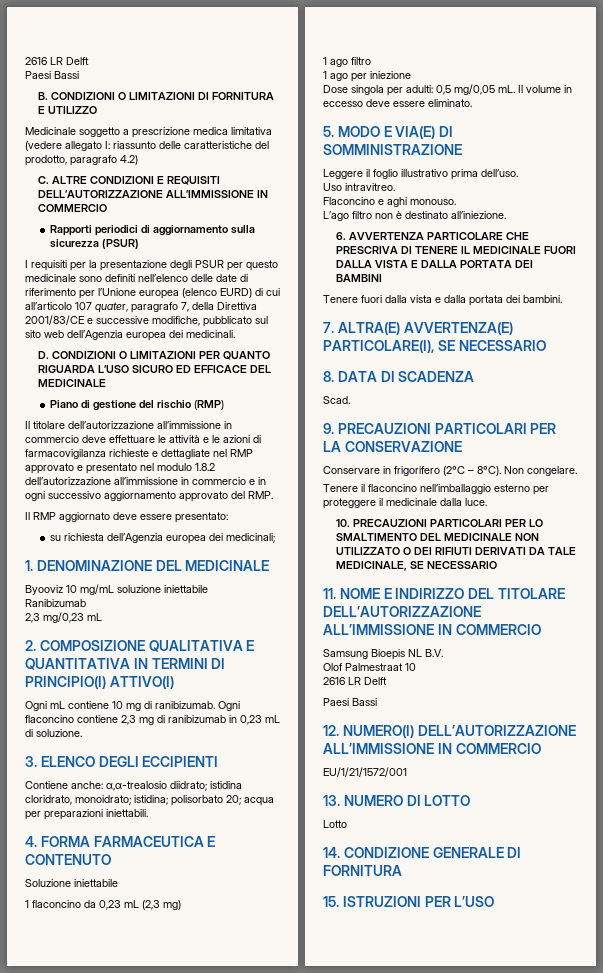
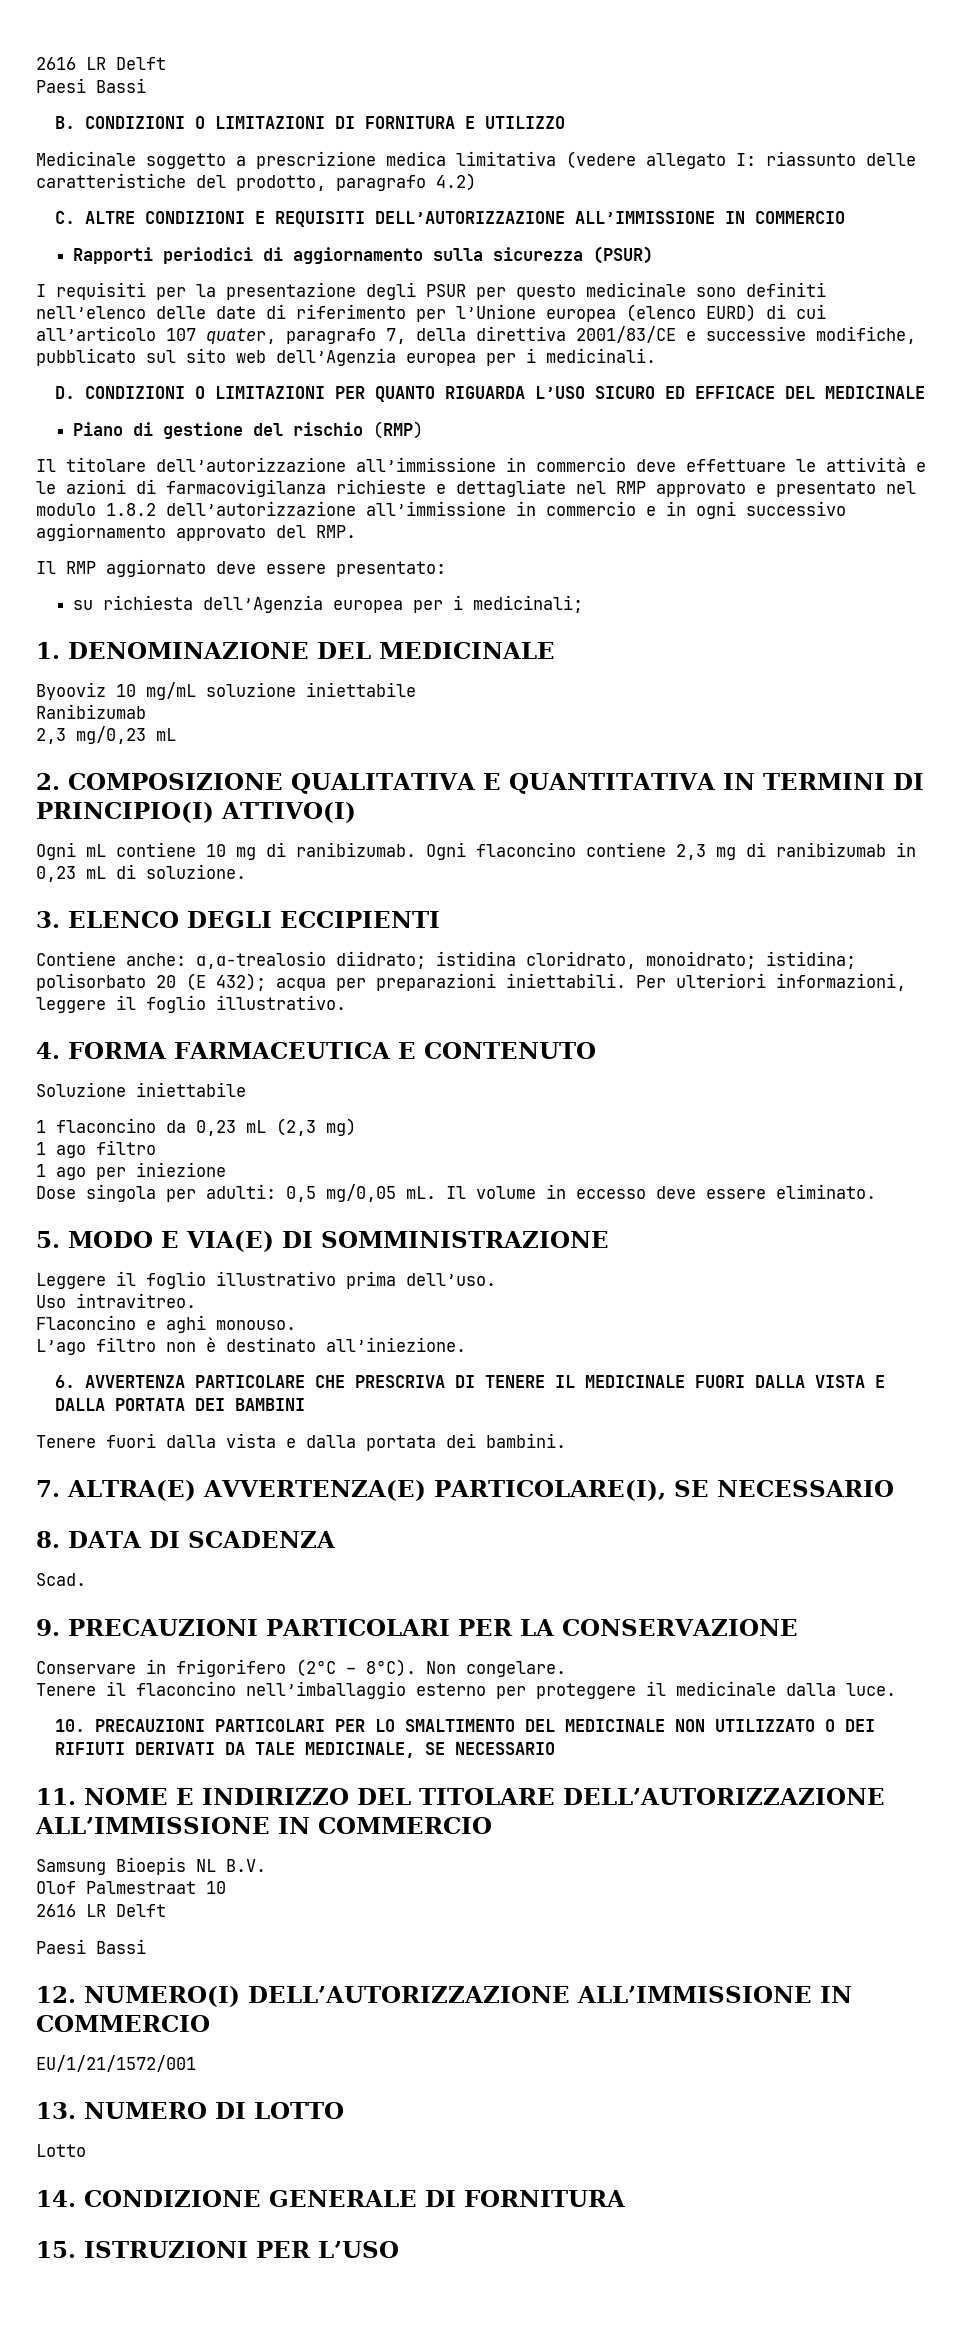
- I requisiti per la presentazione degli PSUR per questo medicinale sono definiti nell’elenco delle date di riferimento per l’Unione europea (elenco EURD) di cui all’articolo 107 quater, paragrafo 7, della Direttiva 2001/83/CE e successive modifiche, pubblicato sul sito web dell’Agenzia europea dei medicinali.
+ I requisiti per la presentazione degli PSUR per questo medicinale sono definiti nell’elenco delle date di riferimento per l’Unione europea (elenco EURD) di cui all’articolo 107 quater, paragrafo 7, della direttiva 2001/83/CE e successive modifiche, pubblicato sul sito web dell’Agenzia europea per i medicinali.
- su richiesta dell’Agenzia europea dei medicinali;
+ su richiesta dell’Agenzia europea per i medicinali;
- Contiene anche: α,α-trealosio diidrato; istidina cloridrato, monoidrato; istidina; polisorbato 20; acqua per preparazioni iniettabili.
+ Contiene anche: α,α-trealosio diidrato; istidina cloridrato, monoidrato; istidina; polisorbato 20 (E 432); acqua per preparazioni iniettabili. Per ulteriori informazioni, leggere il foglio illustrativo.

